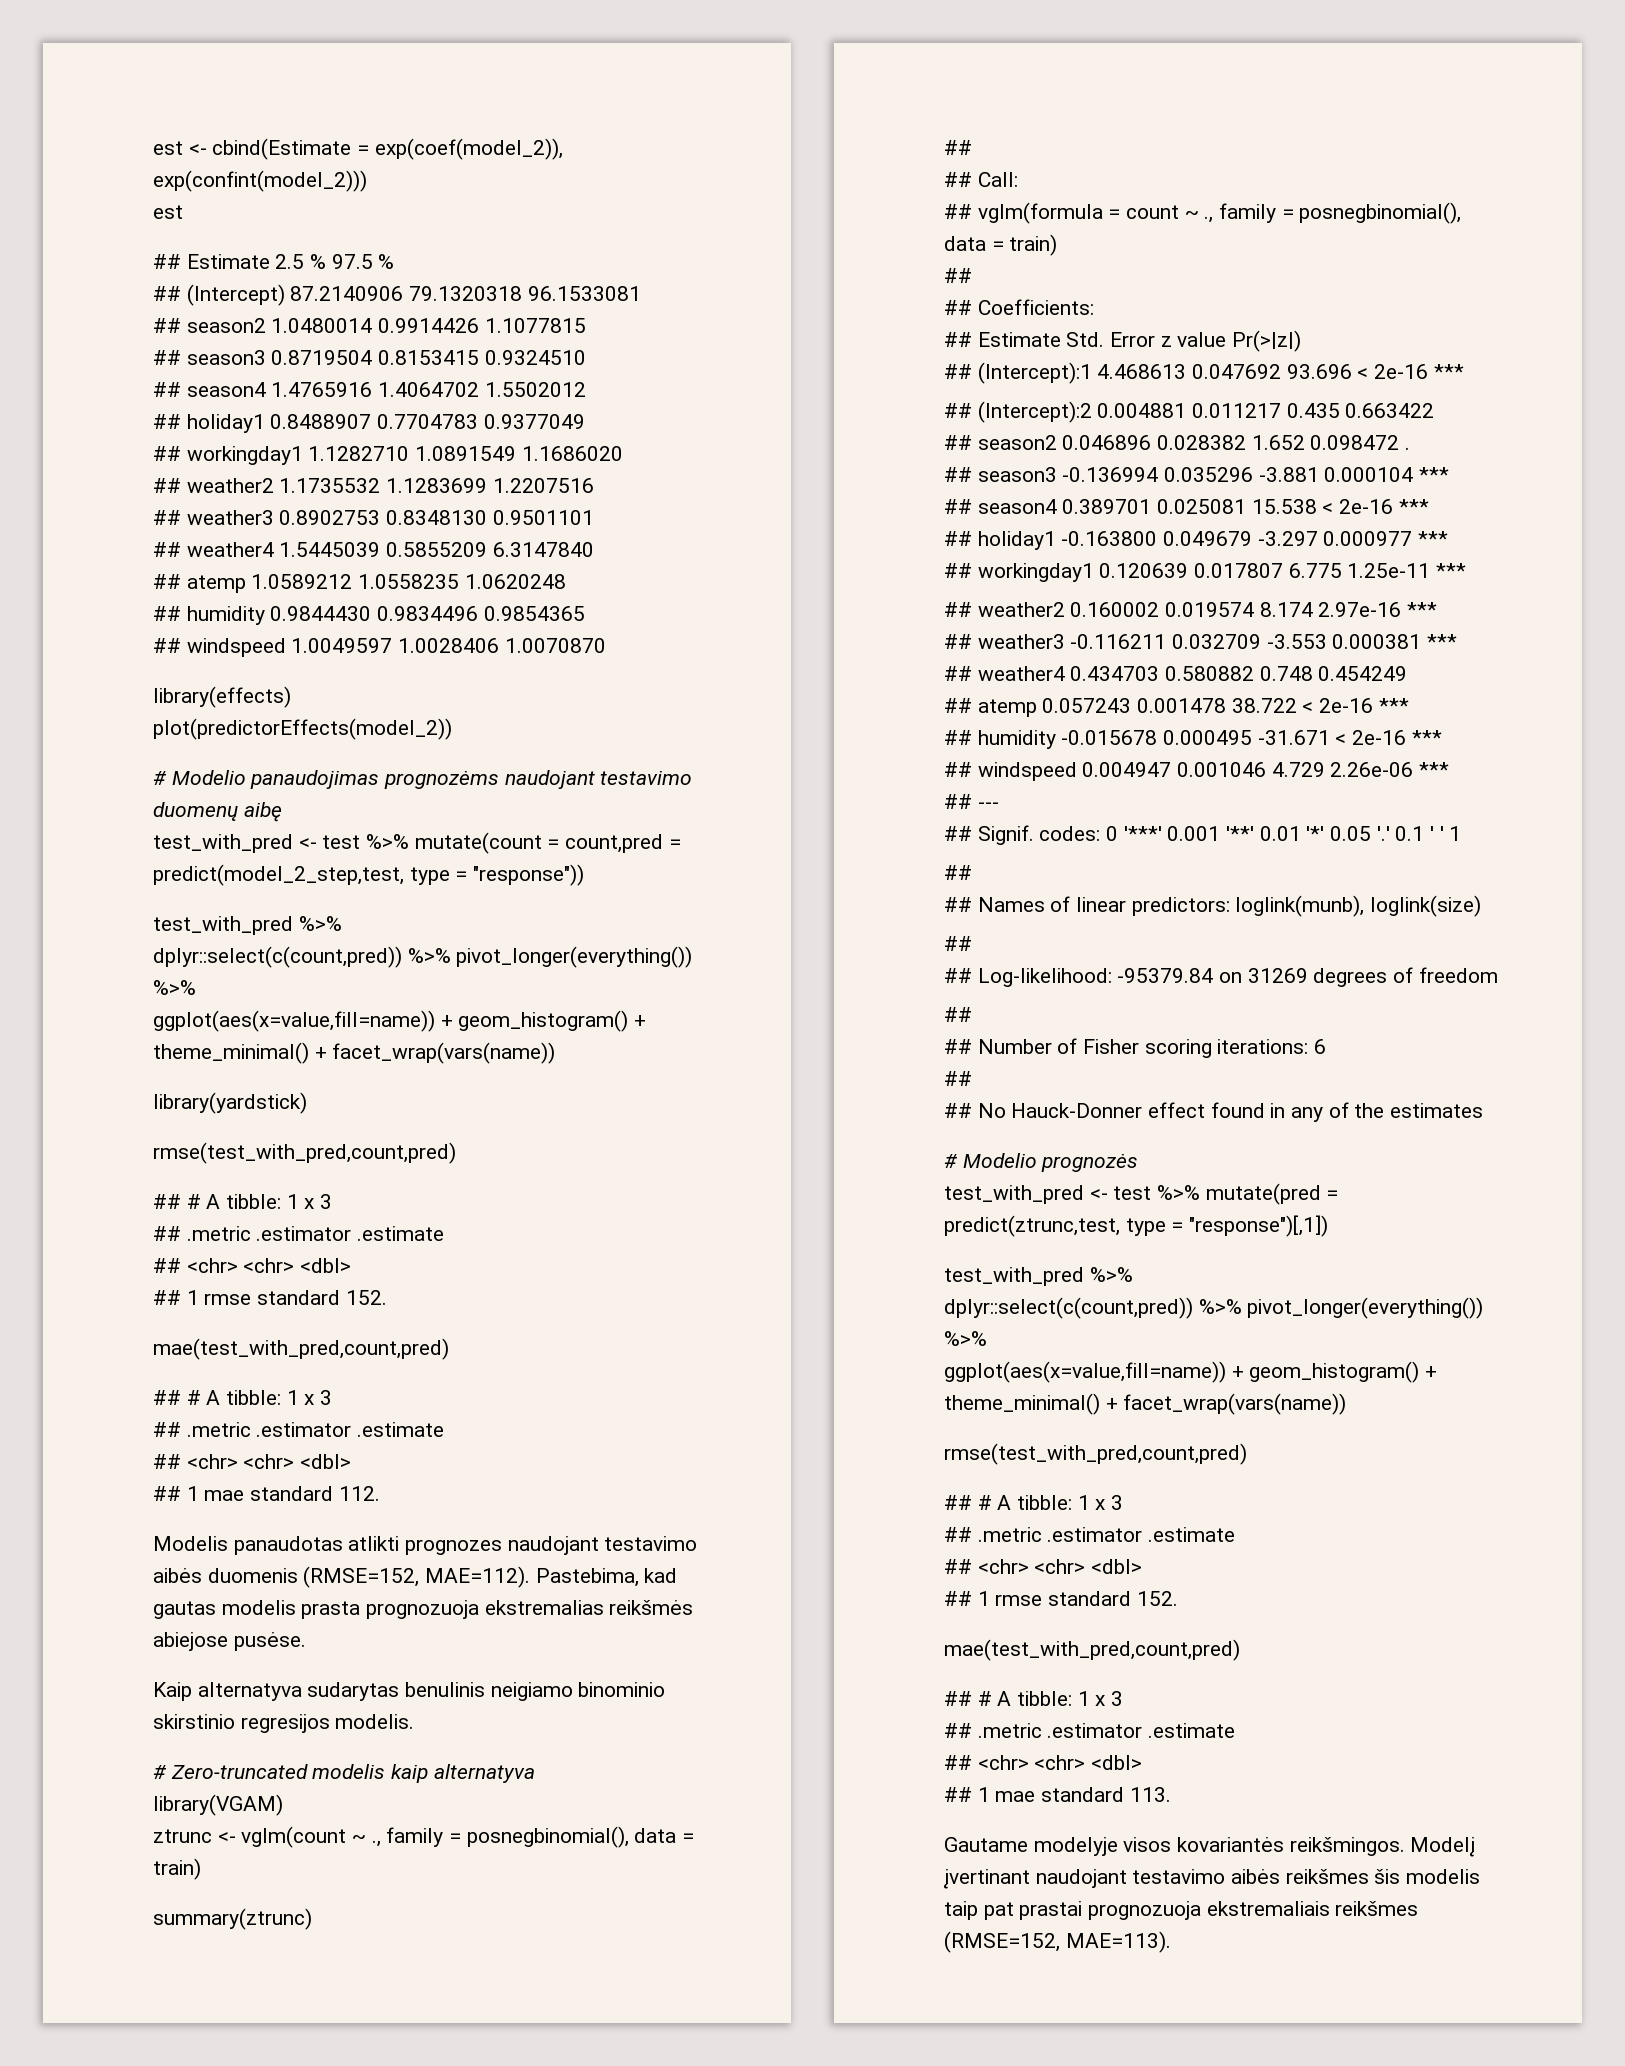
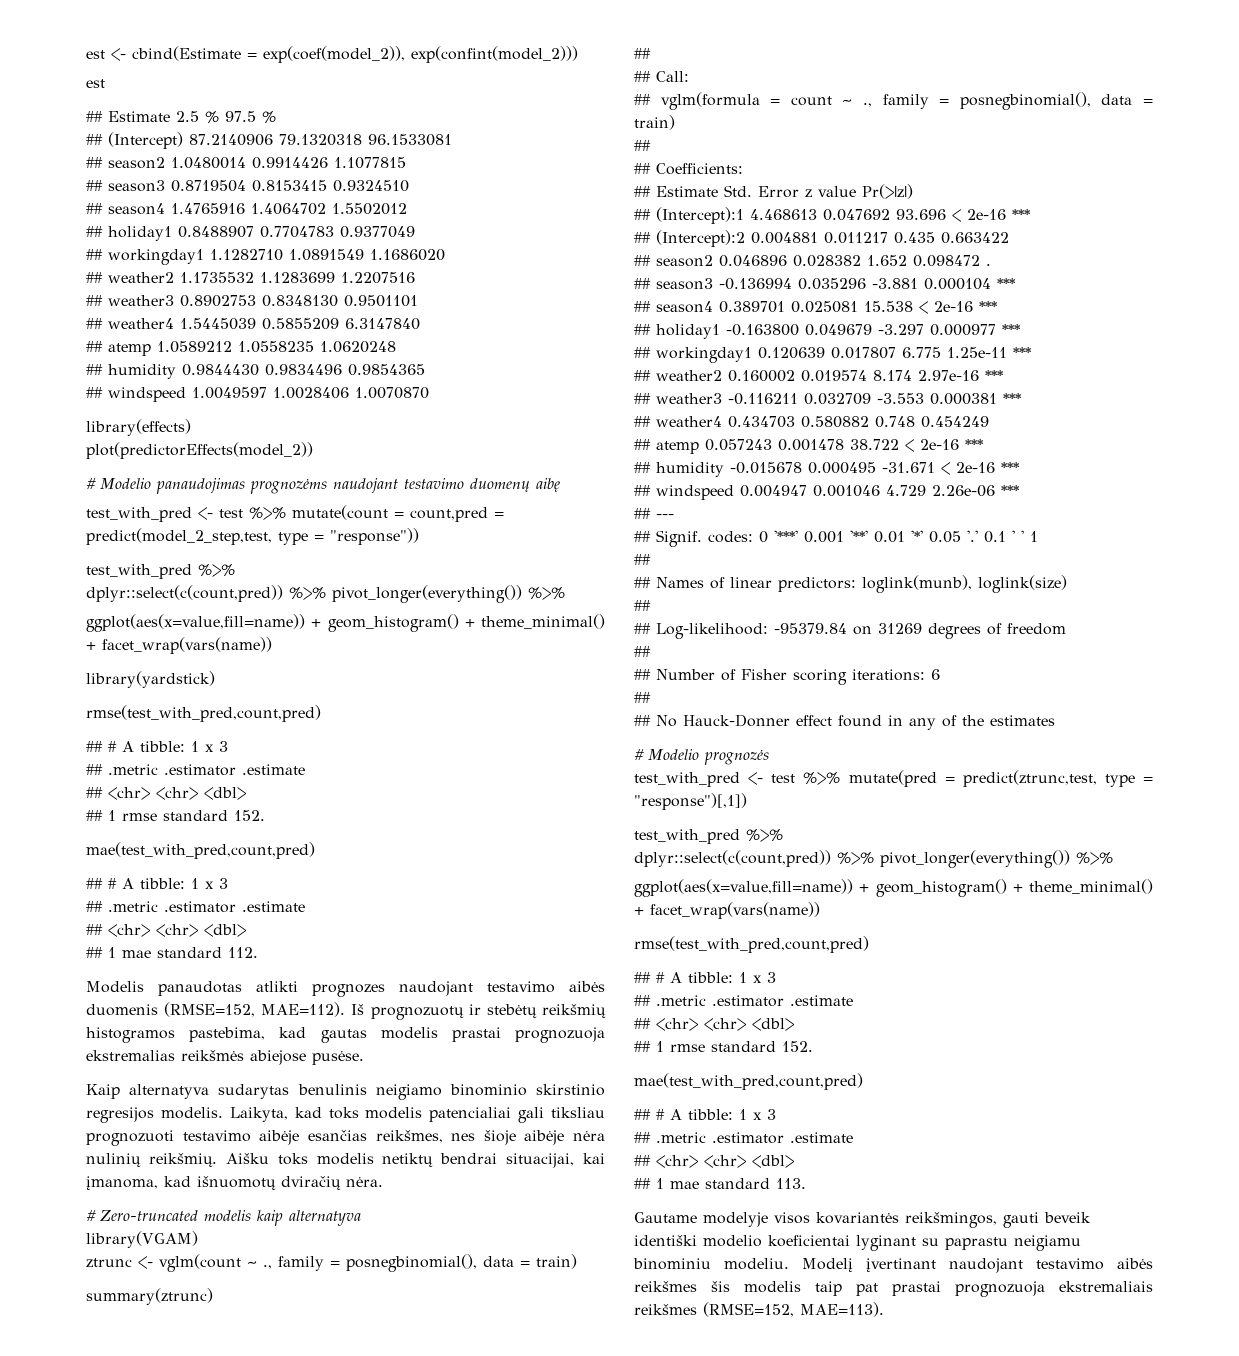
- Pastebima, kad gautas modelis prasta prognozuoja ekstremalias reikšmės abiejose pusėse.
+ Iš prognozuotų ir stebėtų reikšmių histogramos pastebima, kad gautas modelis prastai prognozuoja ekstremalias reikšmės abiejose pusėse.
+ Laikyta, kad toks modelis patencialiai gali tiksliau prognozuoti testavimo aibėje esančias reikšmes, nes šioje aibėje nėra nulinių reikšmių. Aišku toks modelis netiktų bendrai situacijai, kai įmanoma, kad išnuomotų dviračių nėra.
- Gautame modelyje visos kovariantės reikšmingos.
+ Gautame modelyje visos kovariantės reikšmingos, gauti beveik identiški modelio koeficientai lyginant su paprastu neigiamu binominiu modeliu.

